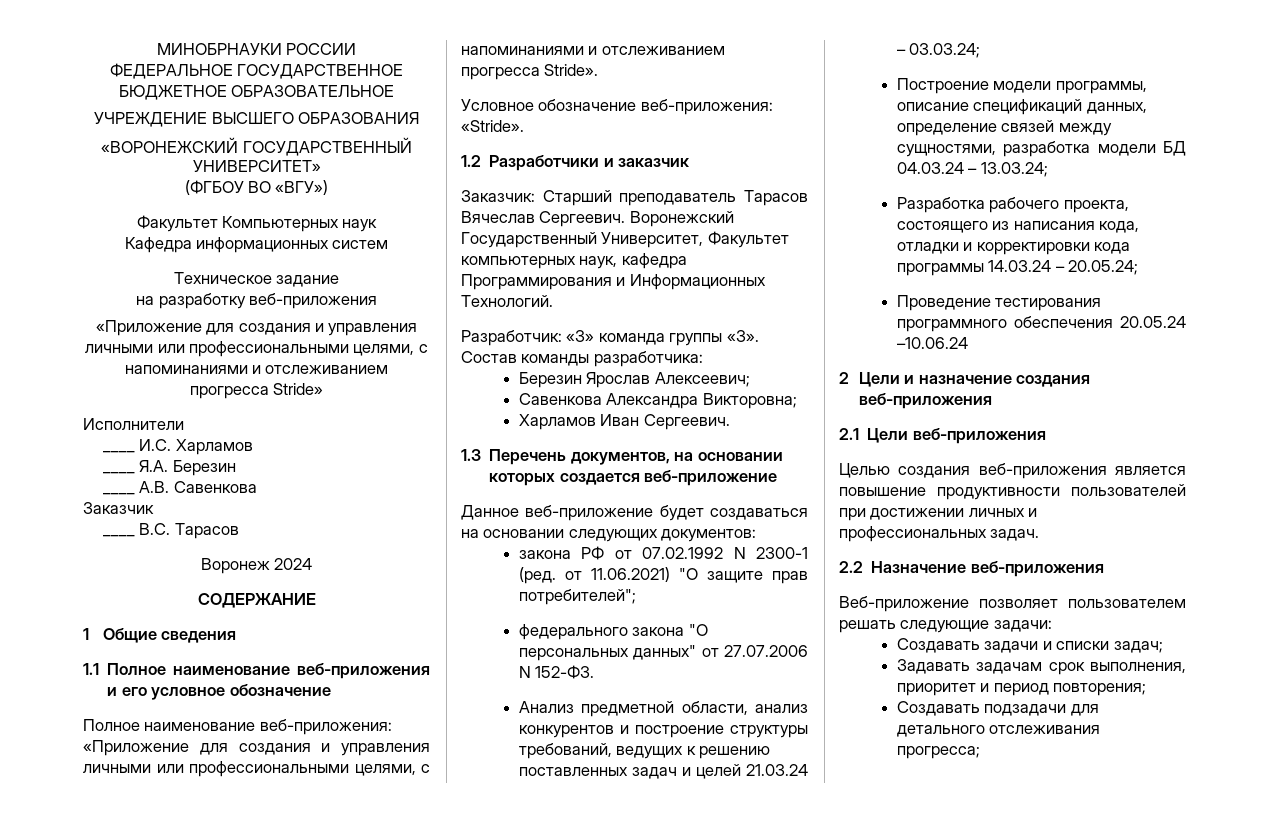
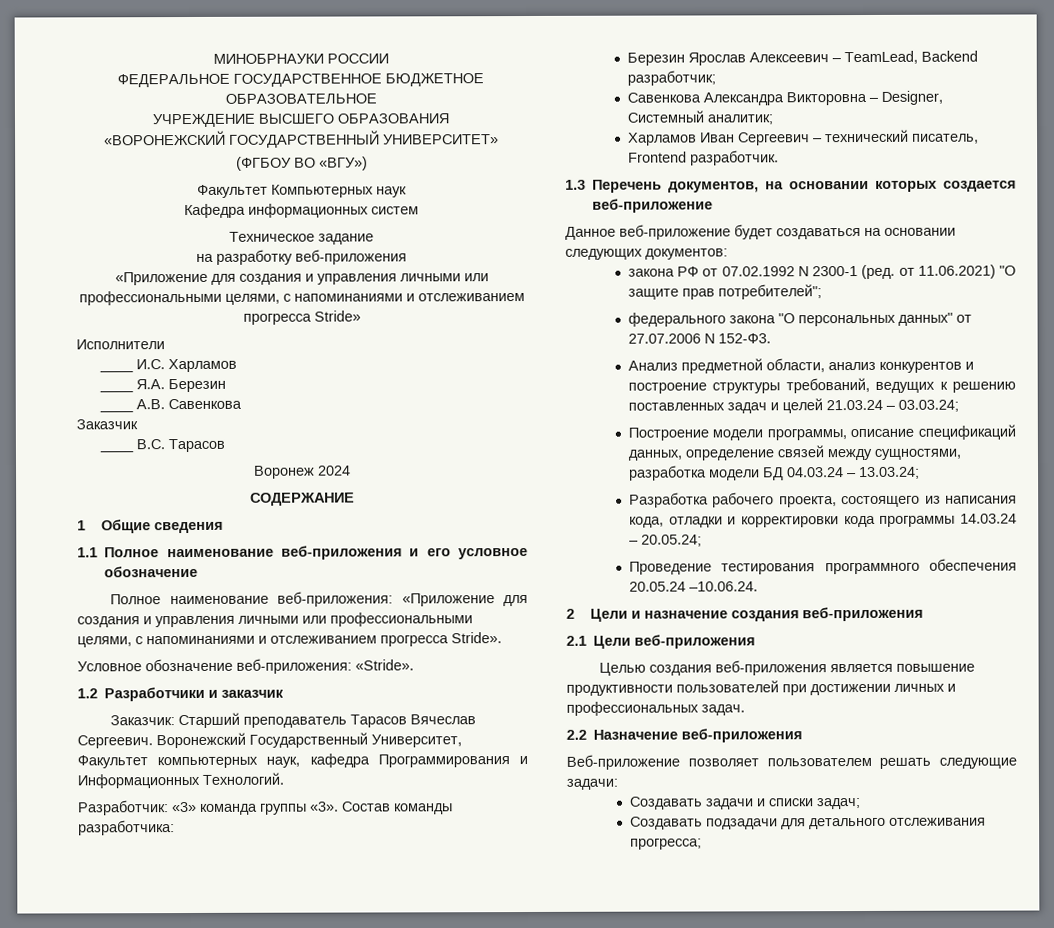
- Березин Ярослав Алексеевич;
- Савенкова Александра Викторовна;
- Харламов Иван Сергеевич.
+ Березин Ярослав Алексеевич – TeamLead, Backend разработчик;
+ Савенкова Александра Викторовна – Designer, Системный аналитик;
+ Харламов Иван Сергеевич – технический писатель, Frontend разработчик.
- Проведение тестирования программного обеспечения 20.05.24 –10.06.24
+ Проведение тестирования программного обеспечения 20.05.24 –10.06.24.
- Задавать задачам срок выполнения, приоритет и период повторения;

